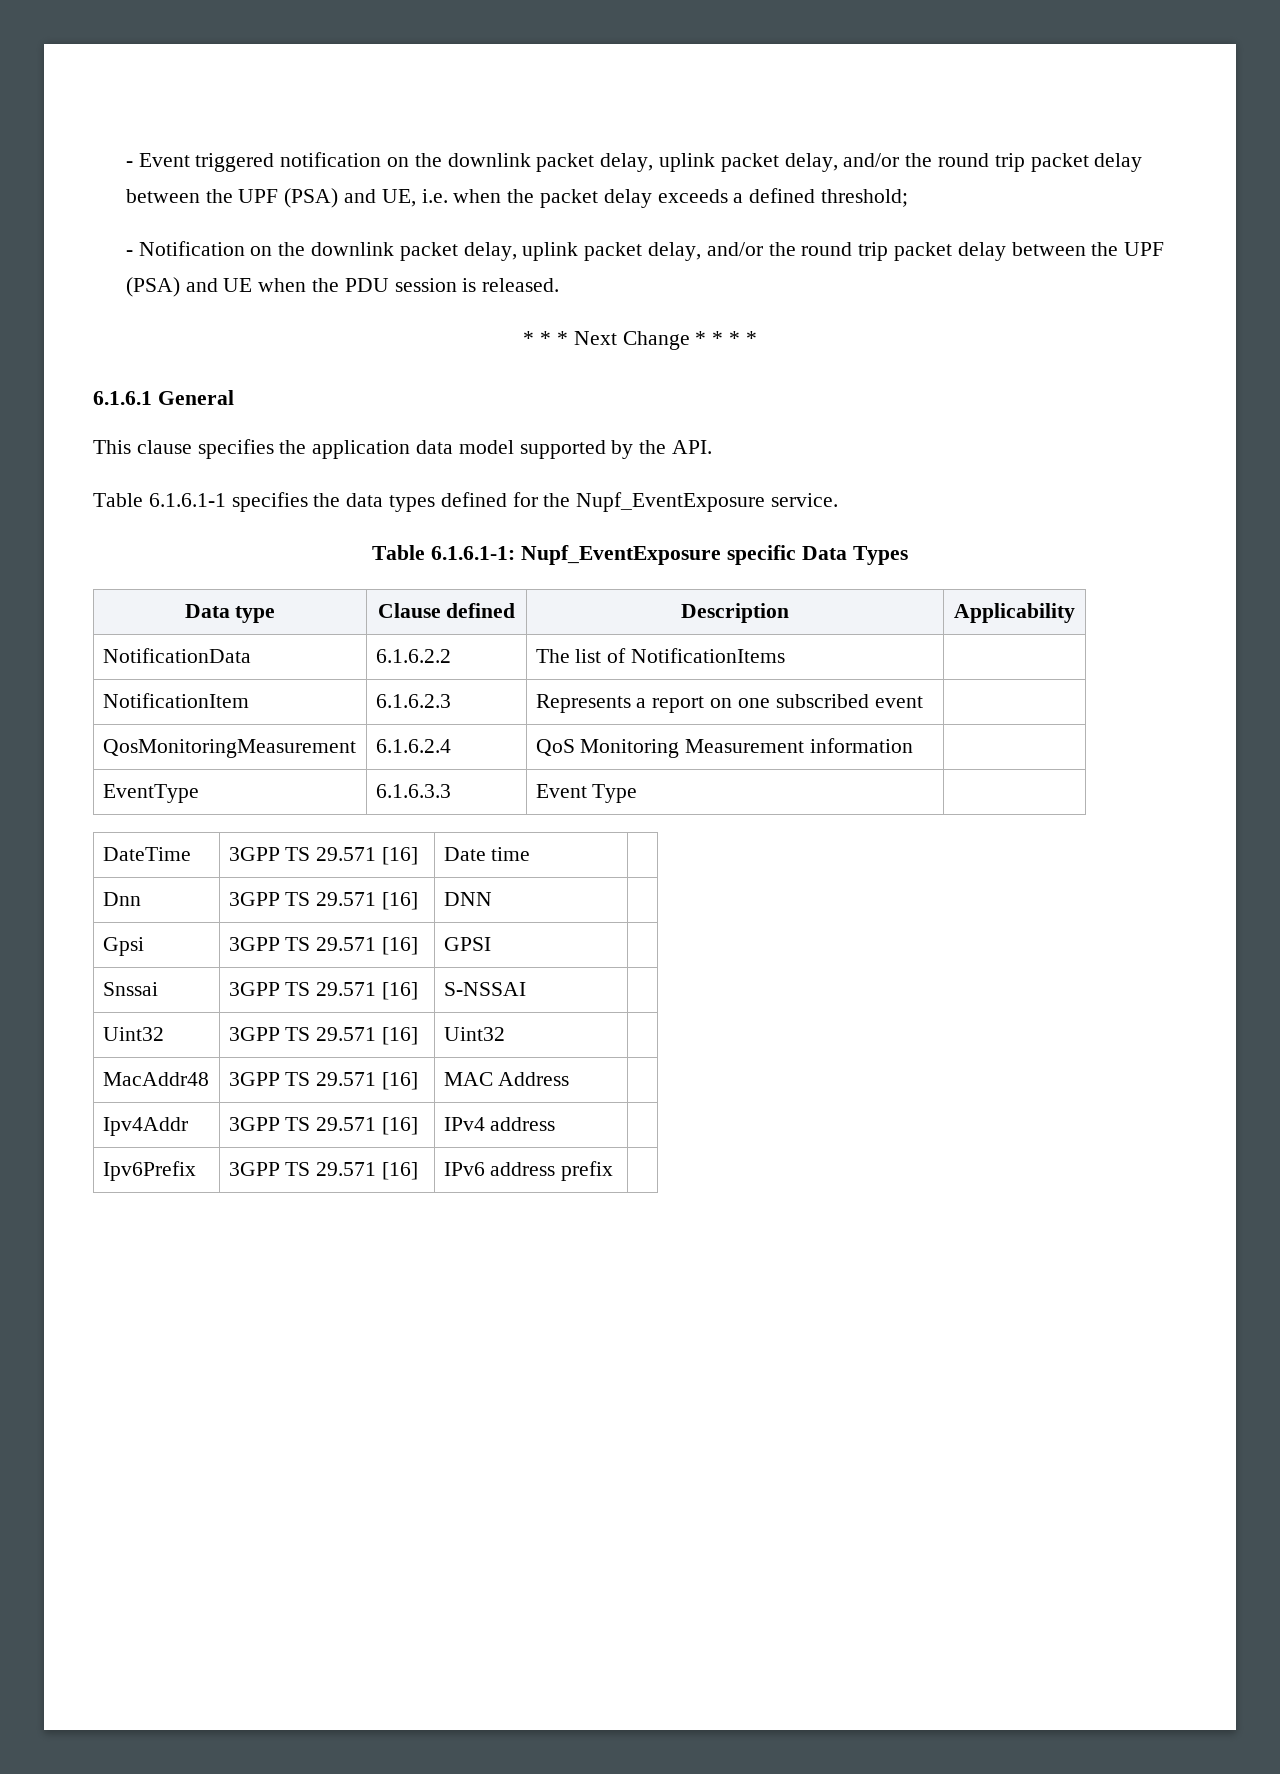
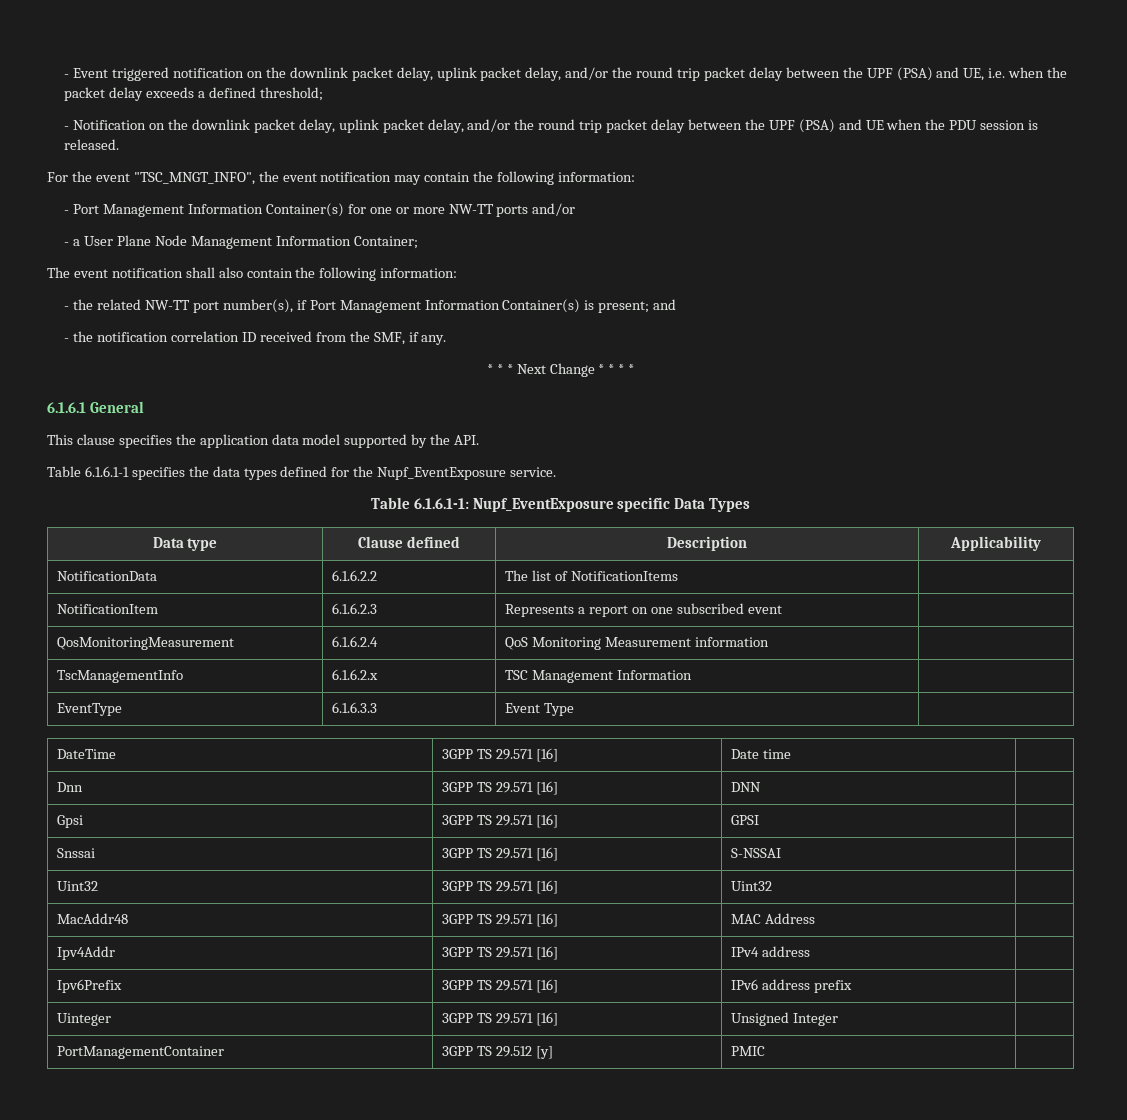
+ For the event "TSC_MNGT_INFO", the event notification may contain the following information:
+ - Port Management Information Container(s) for one or more NW-TT ports and/or
+ - a User Plane Node Management Information Container;
+ The event notification shall also contain the following information:
+ - the related NW-TT port number(s), if Port Management Information Container(s) is present; and
+ - the notification correlation ID received from the SMF, if any.
+ TscManagementInfo | 6.1.6.2.x | TSC Management Information |
+ Uinteger | 3GPP TS 29.571 [16] | Unsigned Integer |
+ PortManagementContainer | 3GPP TS 29.512 [y] | PMIC |

